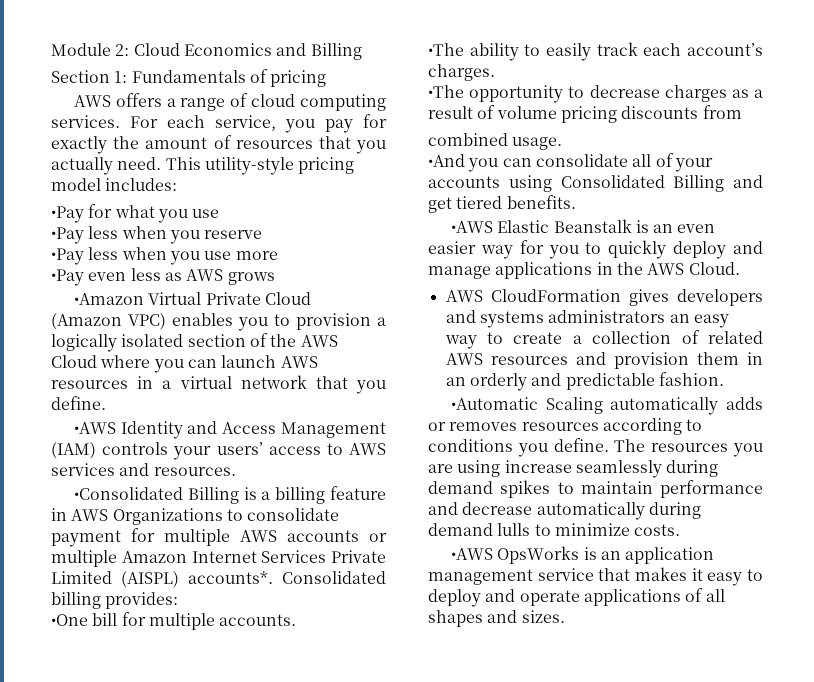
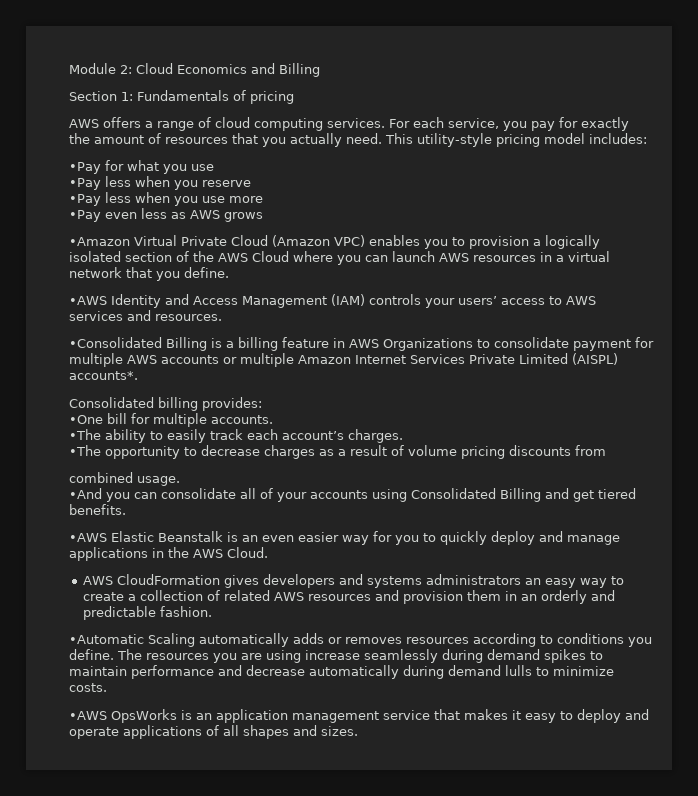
- •Consolidated Billing is a billing feature in AWS Organizations to consolidate payment for multiple AWS accounts or multiple Amazon Internet Services Private Limited (AISPL) accounts*. Consolidated billing provides:
+ •Consolidated Billing is a billing feature in AWS Organizations to consolidate payment for multiple AWS accounts or multiple Amazon Internet Services Private Limited (AISPL) accounts*.
+ Consolidated billing provides:

